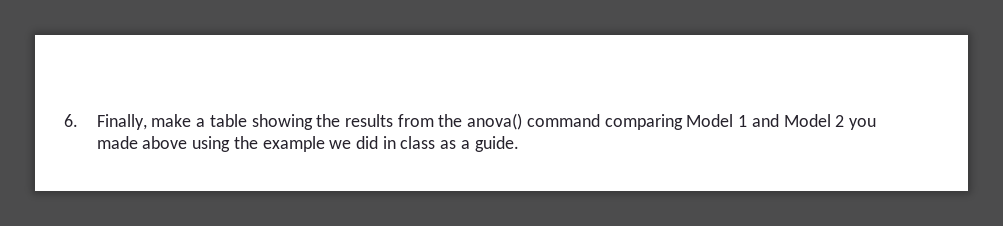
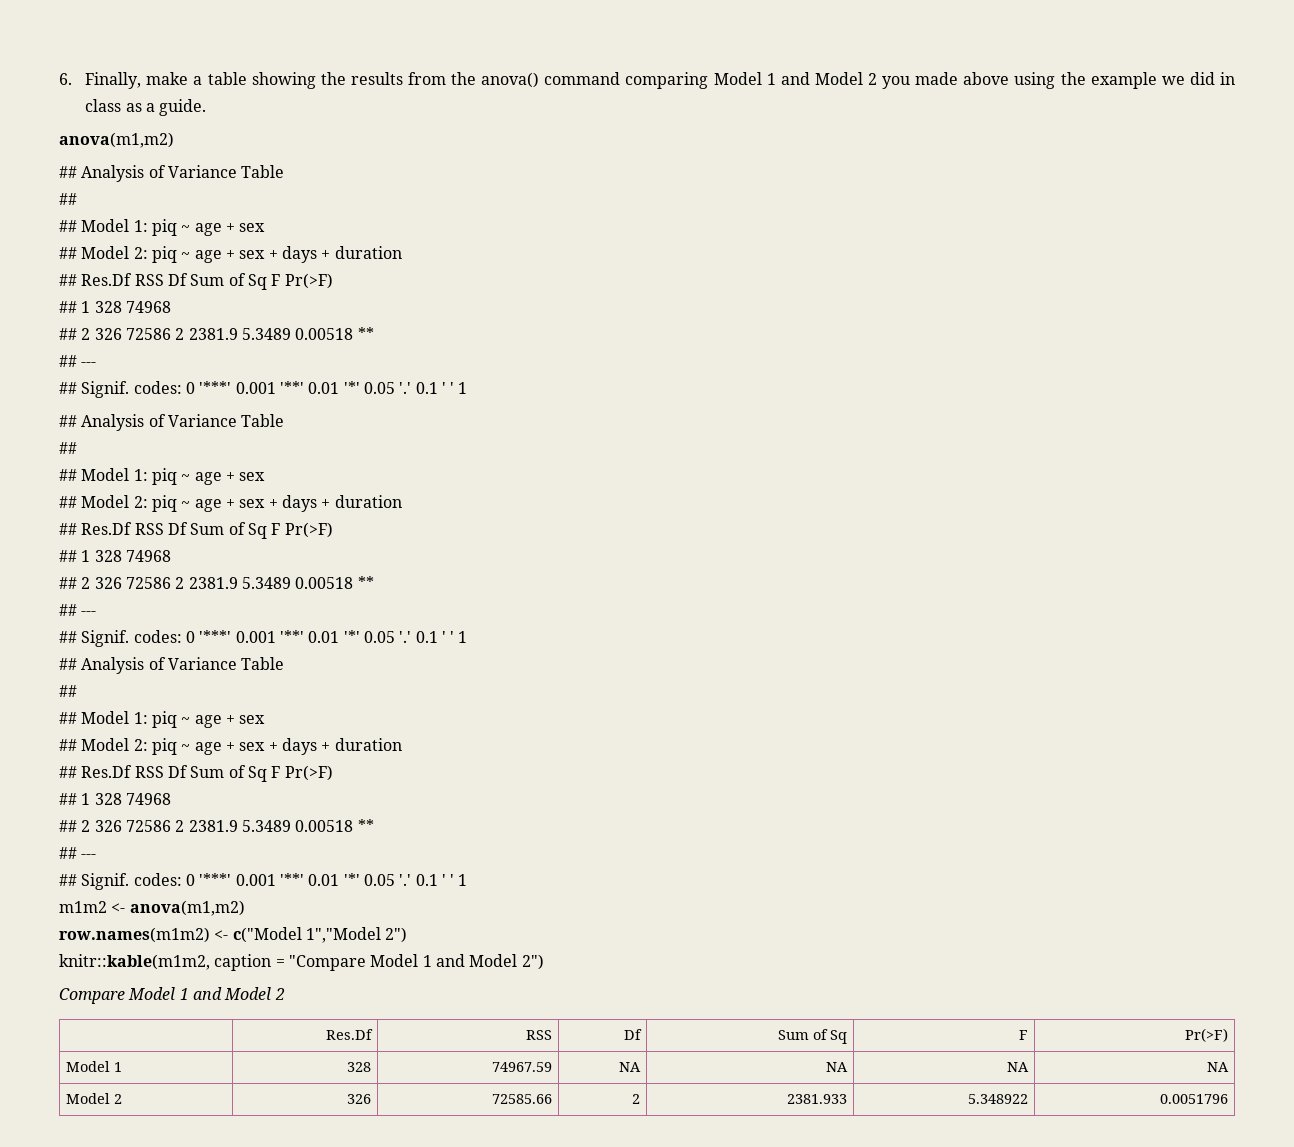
  6. Finally, make a table showing the results from the anova() command comparing Model 1 and Model 2 you made above using the example we did in class as a guide.
+ anova(m1,m2)
+ ## Analysis of Variance Table
+ ##
+ ## Model 1: piq ~ age + sex
+ ## Model 2: piq ~ age + sex + days + duration
+ ## Res.Df RSS Df Sum of Sq F Pr(>F)
+ ## 1 328 74968
+ ## 2 326 72586 2 2381.9 5.3489 0.00518 **
+ ## ---
+ ## Signif. codes: 0 '***' 0.001 '**' 0.01 '*' 0.05 '.' 0.1 ' ' 1
+ ## Analysis of Variance Table
+ ##
+ ## Model 1: piq ~ age + sex
+ ## Model 2: piq ~ age + sex + days + duration
+ ## Res.Df RSS Df Sum of Sq F Pr(>F)
+ ## 1 328 74968
+ ## 2 326 72586 2 2381.9 5.3489 0.00518 **
+ ## ---
+ ## Signif. codes: 0 '***' 0.001 '**' 0.01 '*' 0.05 '.' 0.1 ' ' 1
+ ## Analysis of Variance Table
+ ##
+ ## Model 1: piq ~ age + sex
+ ## Model 2: piq ~ age + sex + days + duration
+ ## Res.Df RSS Df Sum of Sq F Pr(>F)
+ ## 1 328 74968
+ ## 2 326 72586 2 2381.9 5.3489 0.00518 **
+ ## ---
+ ## Signif. codes: 0 '***' 0.001 '**' 0.01 '*' 0.05 '.' 0.1 ' ' 1
+ m1m2 <- anova(m1,m2)
+ row.names(m1m2) <- c("Model 1","Model 2")
+ knitr::kable(m1m2, caption = "Compare Model 1 and Model 2")
+ Compare Model 1 and Model 2
+ | Res.Df | RSS | Df | Sum of Sq | F | Pr(>F)
+ Model 1 | 328 | 74967.59 | NA | NA | NA | NA
+ Model 2 | 326 | 72585.66 | 2 | 2381.933 | 5.348922 | 0.0051796

